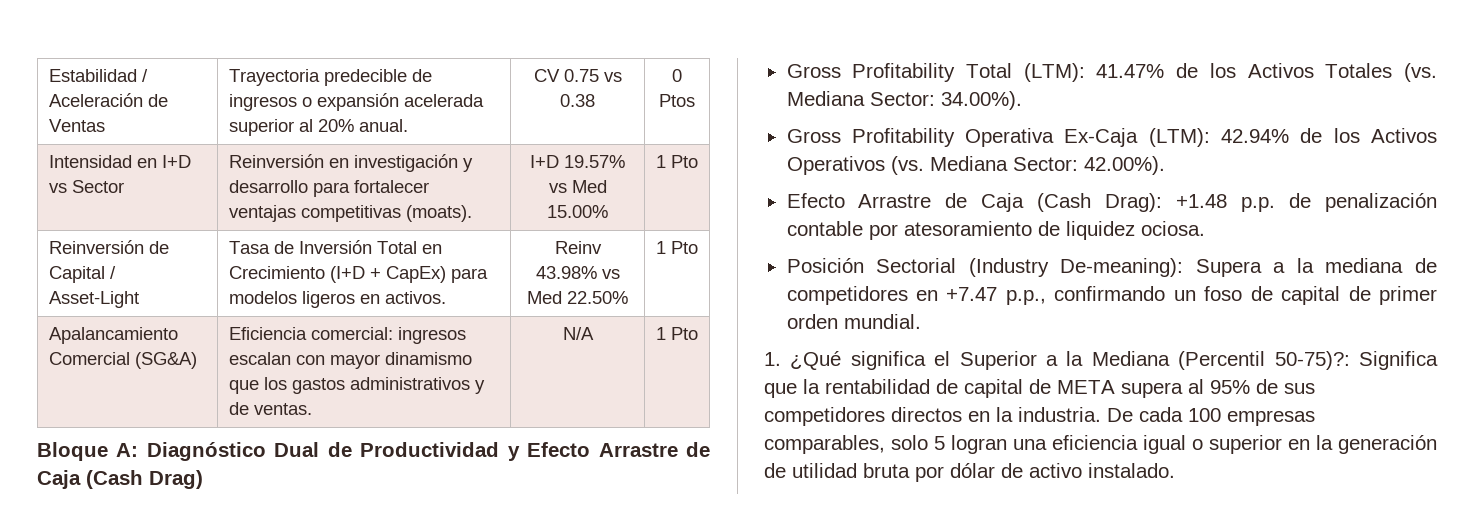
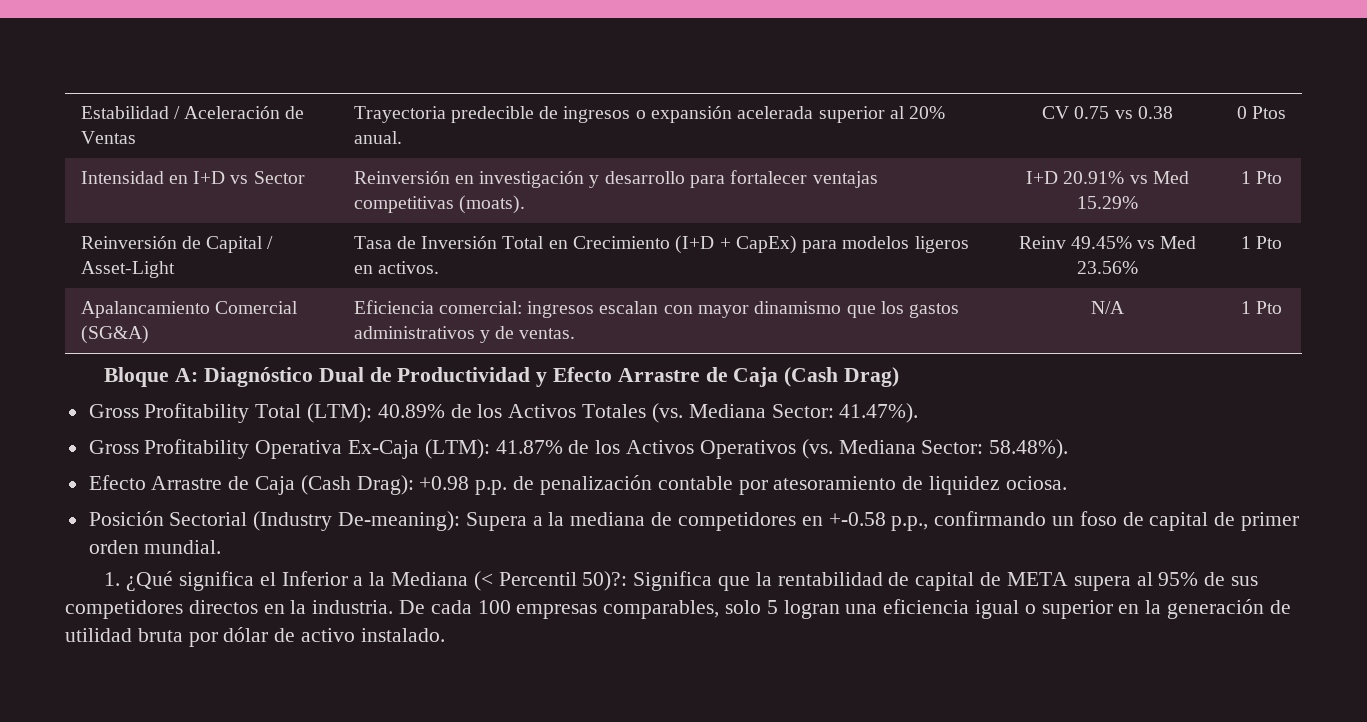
- Intensidad en I+D vs Sector | Reinversión en investigación y desarrollo para fortalecer ventajas competitivas (moats). | I+D 19.57% vs Med 15.00% | 1 Pto
+ Intensidad en I+D vs Sector | Reinversión en investigación y desarrollo para fortalecer ventajas competitivas (moats). | I+D 20.91% vs Med 15.29% | 1 Pto
- Reinversión de Capital / Asset-Light | Tasa de Inversión Total en Crecimiento (I+D + CapEx) para modelos ligeros en activos. | Reinv 43.98% vs Med 22.50% | 1 Pto
+ Reinversión de Capital / Asset-Light | Tasa de Inversión Total en Crecimiento (I+D + CapEx) para modelos ligeros en activos. | Reinv 49.45% vs Med 23.56% | 1 Pto
- Gross Profitability Total (LTM): 41.47% de los Activos Totales (vs. Mediana Sector: 34.00%).
+ Gross Profitability Total (LTM): 40.89% de los Activos Totales (vs. Mediana Sector: 41.47%).
- Gross Profitability Operativa Ex-Caja (LTM): 42.94% de los Activos Operativos (vs. Mediana Sector: 42.00%).
+ Gross Profitability Operativa Ex-Caja (LTM): 41.87% de los Activos Operativos (vs. Mediana Sector: 58.48%).
- Efecto Arrastre de Caja (Cash Drag): +1.48 p.p. de penalización contable por atesoramiento de liquidez ociosa.
+ Efecto Arrastre de Caja (Cash Drag): +0.98 p.p. de penalización contable por atesoramiento de liquidez ociosa.
- Posición Sectorial (Industry De-meaning): Supera a la mediana de competidores en +7.47 p.p., confirmando un foso de capital de primer orden mundial.
+ Posición Sectorial (Industry De-meaning): Supera a la mediana de competidores en +-0.58 p.p., confirmando un foso de capital de primer orden mundial.
- 1. ¿Qué significa el Superior a la Mediana (Percentil 50-75)?: Significa que la rentabilidad de capital de META supera al 95% de sus competidores directos en la industria.
+ 1. ¿Qué significa el Inferior a la Mediana (< Percentil 50)?: Significa que la rentabilidad de capital de META supera al 95% de sus competidores directos en la industria.

